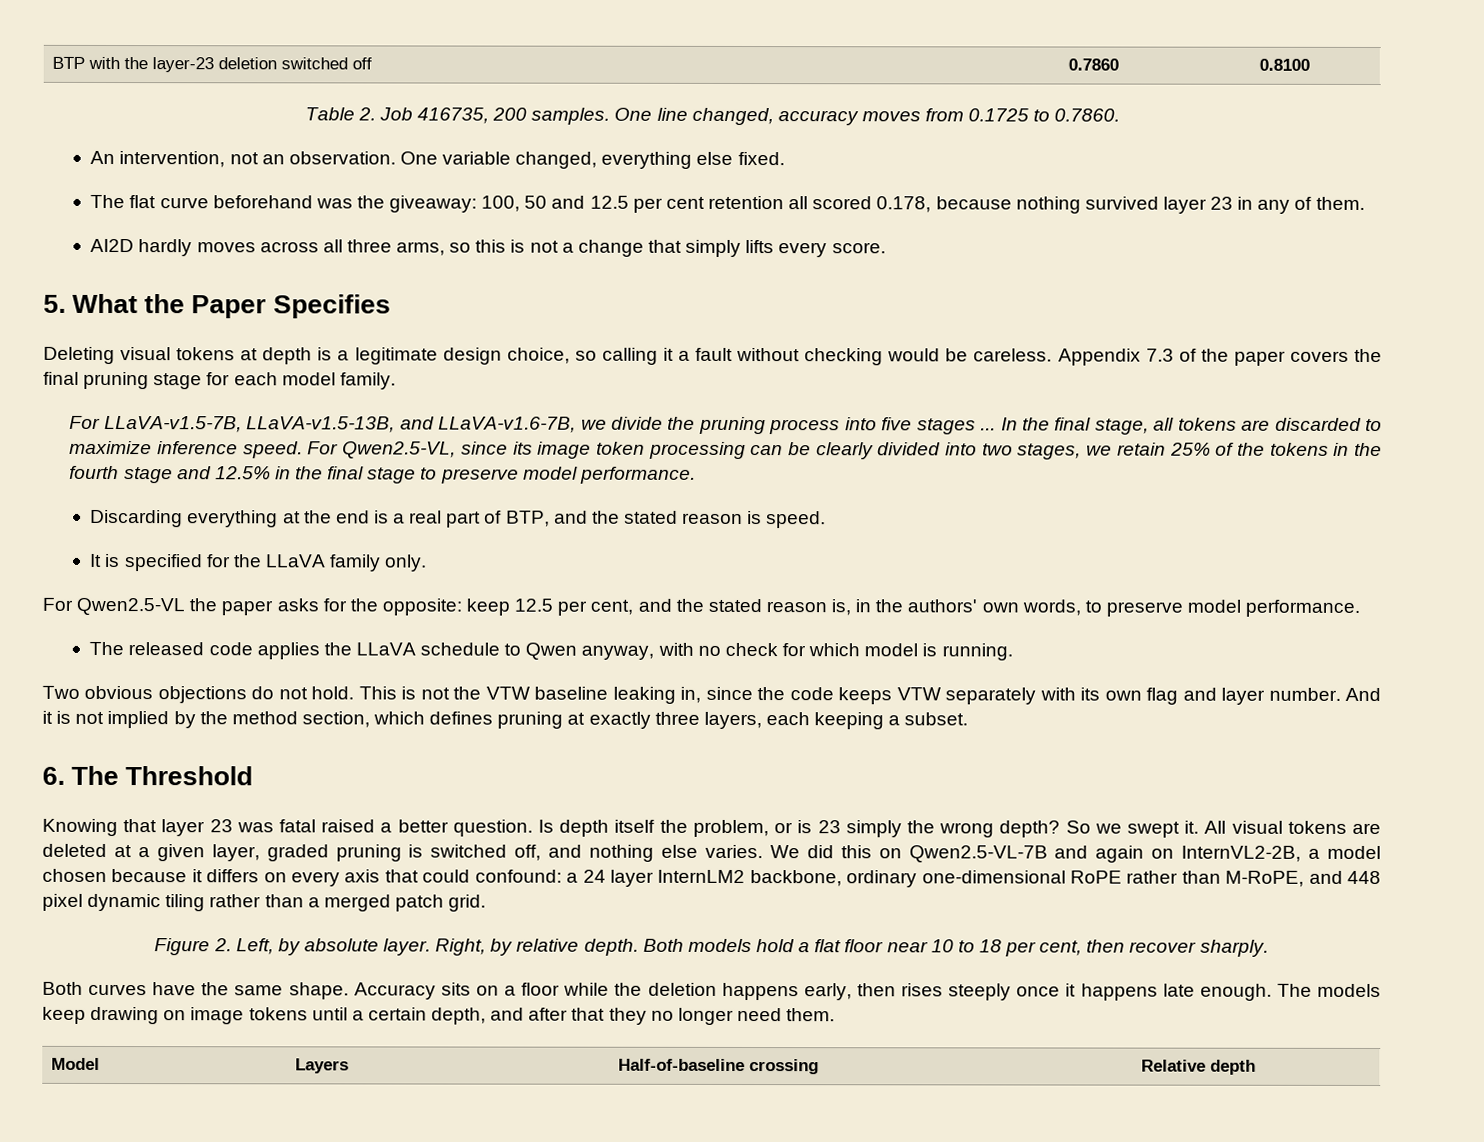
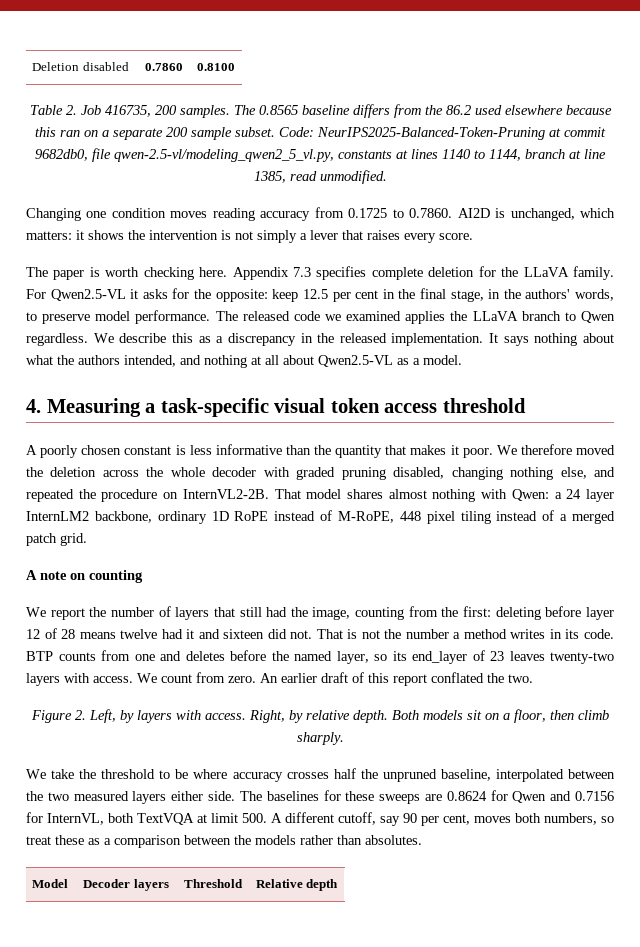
- BTP with the layer-23 deletion switched off | 0.7860 | 0.8100
+ Deletion disabled | 0.7860 | 0.8100
- One line changed, accuracy moves from 0.1725 to 0.7860.
- An intervention, not an observation. One variable changed, everything else fixed.
- The flat curve beforehand was the giveaway: 100, 50 and 12.5 per cent retention all scored 0.178, because nothing survived layer 23 in any of them.
- AI2D hardly moves across all three arms, so this is not a change that simply lifts every score.
- 5. What the Paper Specifies
- Deleting visual tokens at depth is a legitimate design choice, so calling it a fault without checking would be careless. Appendix 7.3 of the paper covers the final pruning stage for each model family.
- For LLaVA-v1.5-7B, LLaVA-v1.5-13B, and LLaVA-v1.6-7B, we divide the pruning process into five stages ... In the final stage, all tokens are discarded to maximize inference speed. For Qwen2.5-VL, since its image token processing can be clearly divided into two stages, we retain 25% of the tokens in the fourth stage and 12.5% in the final stage to preserve model performance.
- Discarding everything at the end is a real part of BTP, and the stated reason is speed.
- It is specified for the LLaVA family only.
- For Qwen2.5-VL the paper asks for the opposite: keep 12.5 per cent, and the stated reason is, in the authors' own words, to preserve model performance.
- The released code applies the LLaVA schedule to Qwen anyway, with no check for which model is running.
- Two obvious objections do not hold. This is not the VTW baseline leaking in, since the code keeps VTW separately with its own flag and layer number. And it is not implied by the method section, which defines pruning at exactly three layers, each keeping a subset.
- 6. The Threshold
- Knowing that layer 23 was fatal raised a better question. Is depth itself the problem, or is 23 simply the wrong depth? So we swept it. All visual tokens are deleted at a given layer, graded pruning is switched off, and nothing else varies. We did this on Qwen2.5-VL-7B and again on InternVL2-2B, a model chosen because it differs on every axis that could confound: a 24 layer InternLM2 backbone, ordinary one-dimensional RoPE rather than M-RoPE, and 448 pixel dynamic tiling rather than a merged patch grid.
+ The 0.8565 baseline differs from the 86.2 used elsewhere because this ran on a separate 200 sample subset. Code: NeurIPS2025-Balanced-Token-Pruning at commit 9682db0, file qwen-2.5-vl/modeling_qwen2_5_vl.py, constants at lines 1140 to 1144, branch at line 1385, read unmodified.
+ Changing one condition moves reading accuracy from 0.1725 to 0.7860. AI2D is unchanged, which matters: it shows the intervention is not simply a lever that raises every score.
+ The paper is worth checking here. Appendix 7.3 specifies complete deletion for the LLaVA family. For Qwen2.5-VL it asks for the opposite: keep 12.5 per cent in the final stage, in the authors' words, to preserve model performance. The released code we examined applies the LLaVA branch to Qwen regardless. We describe this as a discrepancy in the released implementation. It says nothing about what the authors intended, and nothing at all about Qwen2.5-VL as a model.
+ 4. Measuring a task-specific visual token access threshold
+ A poorly chosen constant is less informative than the quantity that makes it poor. We therefore moved the deletion across the whole decoder with graded pruning disabled, changing nothing else, and repeated the procedure on InternVL2-2B. That model shares almost nothing with Qwen: a 24 layer InternLM2 backbone, ordinary 1D RoPE instead of M-RoPE, 448 pixel tiling instead of a merged patch grid.
+ A note on counting
+ We report the number of layers that still had the image, counting from the first: deleting before layer 12 of 28 means twelve had it and sixteen did not. That is not the number a method writes in its code. BTP counts from one and deletes before the named layer, so its end_layer of 23 leaves twenty-two layers with access. We count from zero. An earlier draft of this report conflated the two.
- Figure 2. Left, by absolute layer.
+ Figure 2. Left, by layers with access.
- Both models hold a flat floor near 10 to 18 per cent, then recover sharply.
- Both curves have the same shape. Accuracy sits on a floor while the deletion happens early, then rises steeply once it happens late enough. The models keep drawing on image tokens until a certain depth, and after that they no longer need them.
- Model | Layers | Half-of-baseline crossing | Relative depth
+ Both models sit on a floor, then climb sharply.
+ We take the threshold to be where accuracy crosses half the unpruned baseline, interpolated between the two measured layers either side. The baselines for these sweeps are 0.8624 for Qwen and 0.7156 for InternVL, both TextVQA at limit 500. A different cutoff, say 90 per cent, moves both numbers, so treat these as a comparison between the models rather than absolutes.
+ Model | Decoder layers | Threshold | Relative depth

